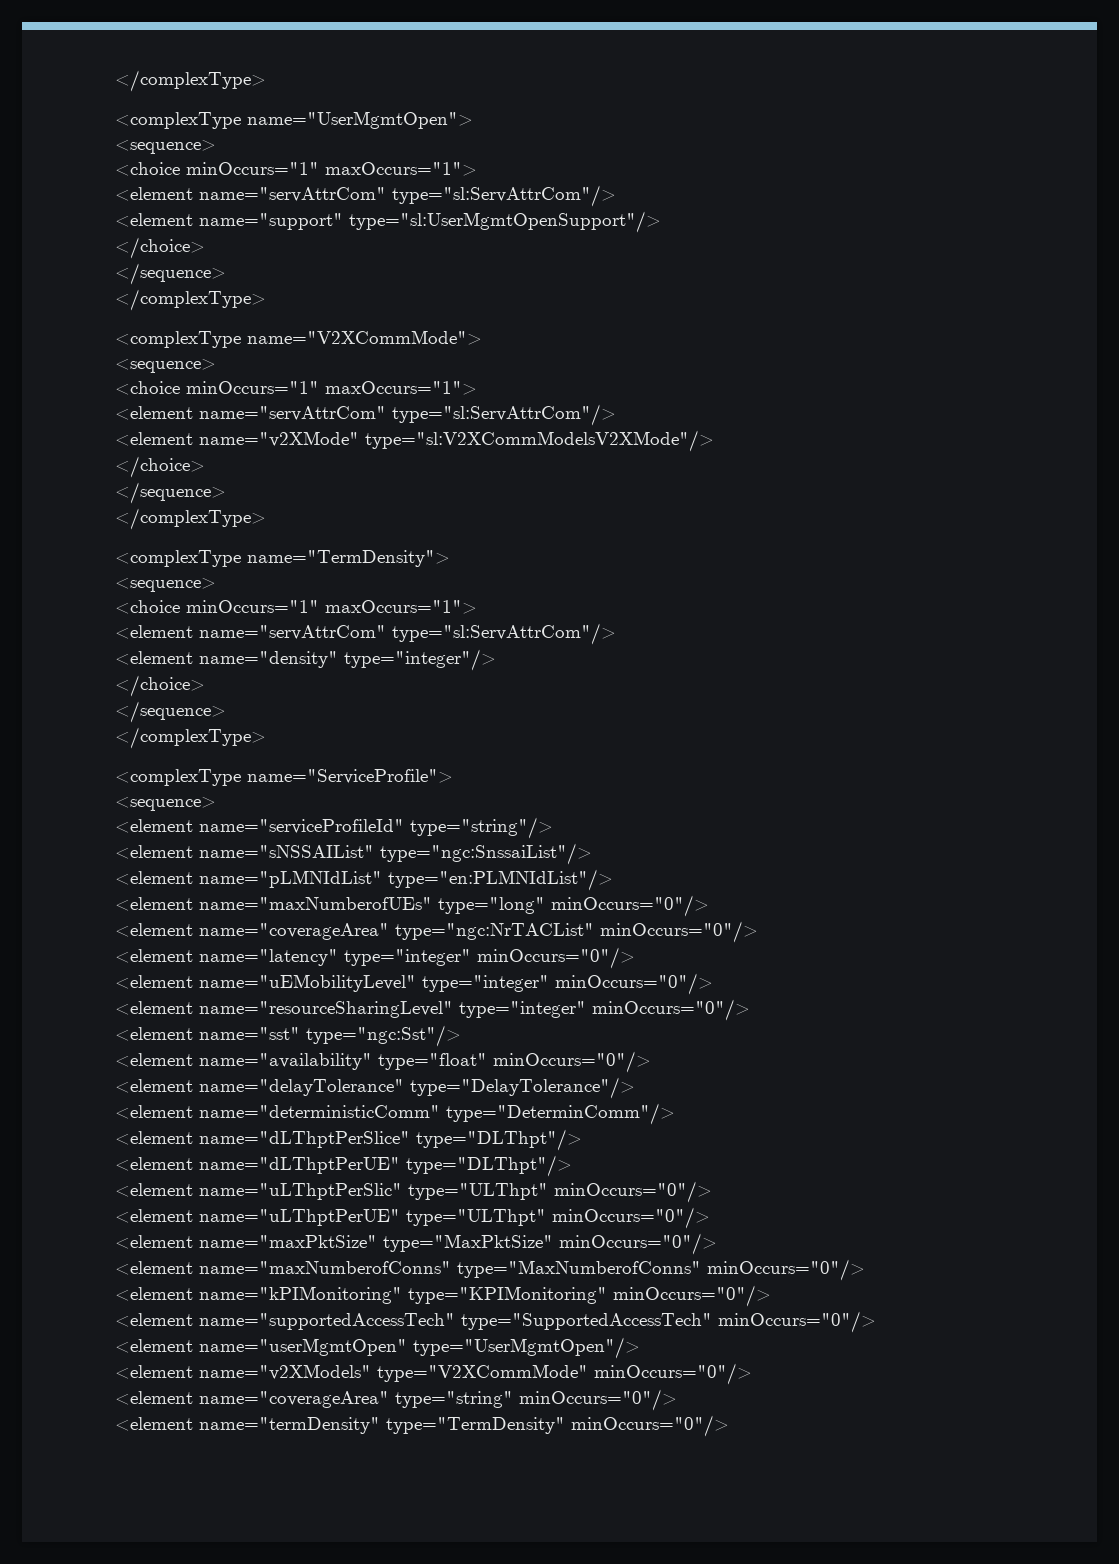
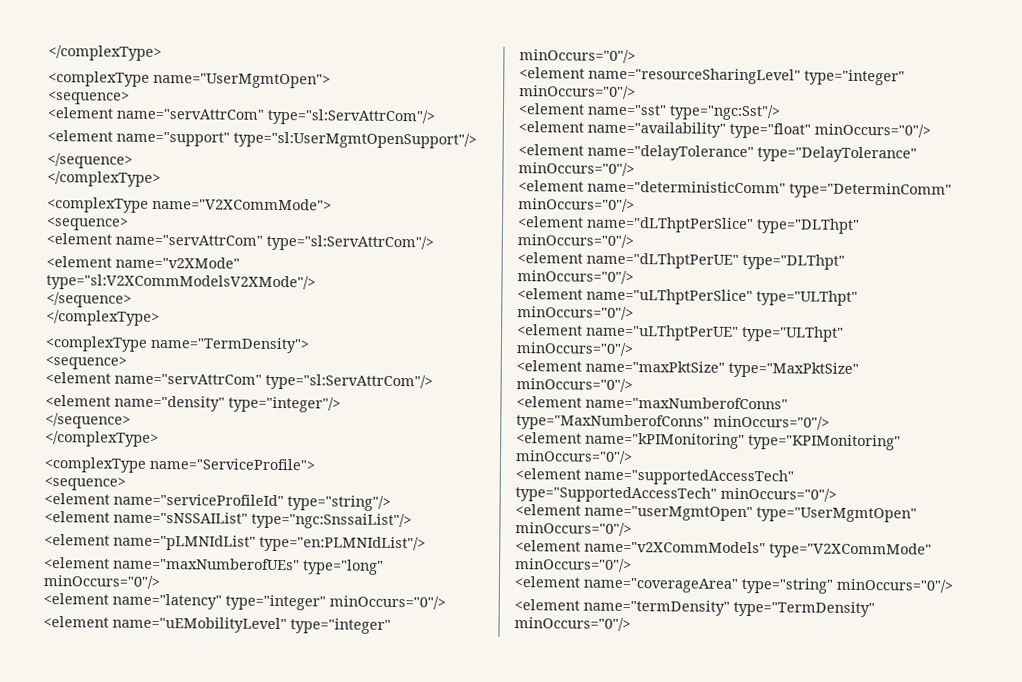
  <complexType name="UserMgmtOpen">
  <sequence>
- <choice minOccurs="1" maxOccurs="1">
  <element name="support" type="sl:UserMgmtOpenSupport"/>
- </choice>
  <complexType name="V2XCommMode">
  <sequence>
- <choice minOccurs="1" maxOccurs="1">
  <element name="v2XMode" type="sl:V2XCommModelsV2XMode"/>
- </choice>
  <complexType name="TermDensity">
  <sequence>
- <choice minOccurs="1" maxOccurs="1">
  <element name="density" type="integer"/>
- </choice>
- <element name="coverageArea" type="ngc:NrTACList" minOccurs="0"/>
- <element name="delayTolerance" type="DelayTolerance"/>
+ <element name="delayTolerance" type="DelayTolerance" minOccurs="0"/>
- <element name="deterministicComm" type="DeterminComm"/>
+ <element name="deterministicComm" type="DeterminComm" minOccurs="0"/>
- <element name="dLThptPerSlice" type="DLThpt"/>
+ <element name="dLThptPerSlice" type="DLThpt" minOccurs="0"/>
- <element name="dLThptPerUE" type="DLThpt"/>
- <element name="uLThptPerSlic" type="ULThpt" minOccurs="0"/>
+ <element name="dLThptPerUE" type="DLThpt" minOccurs="0"/>
+ <element name="uLThptPerSlice" type="ULThpt" minOccurs="0"/>
- <element name="userMgmtOpen" type="UserMgmtOpen"/>
- <element name="v2XModels" type="V2XCommMode" minOccurs="0"/>
+ <element name="userMgmtOpen" type="UserMgmtOpen" minOccurs="0"/>
+ <element name="v2XCommModels" type="V2XCommMode" minOccurs="0"/>

